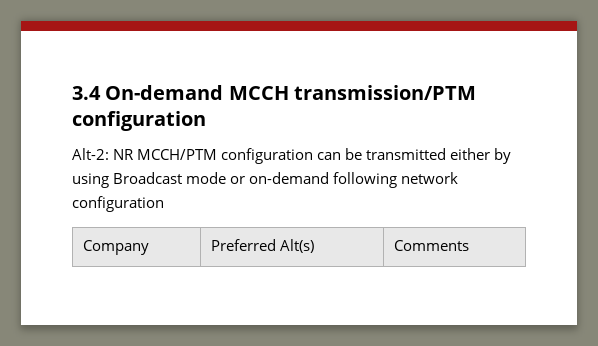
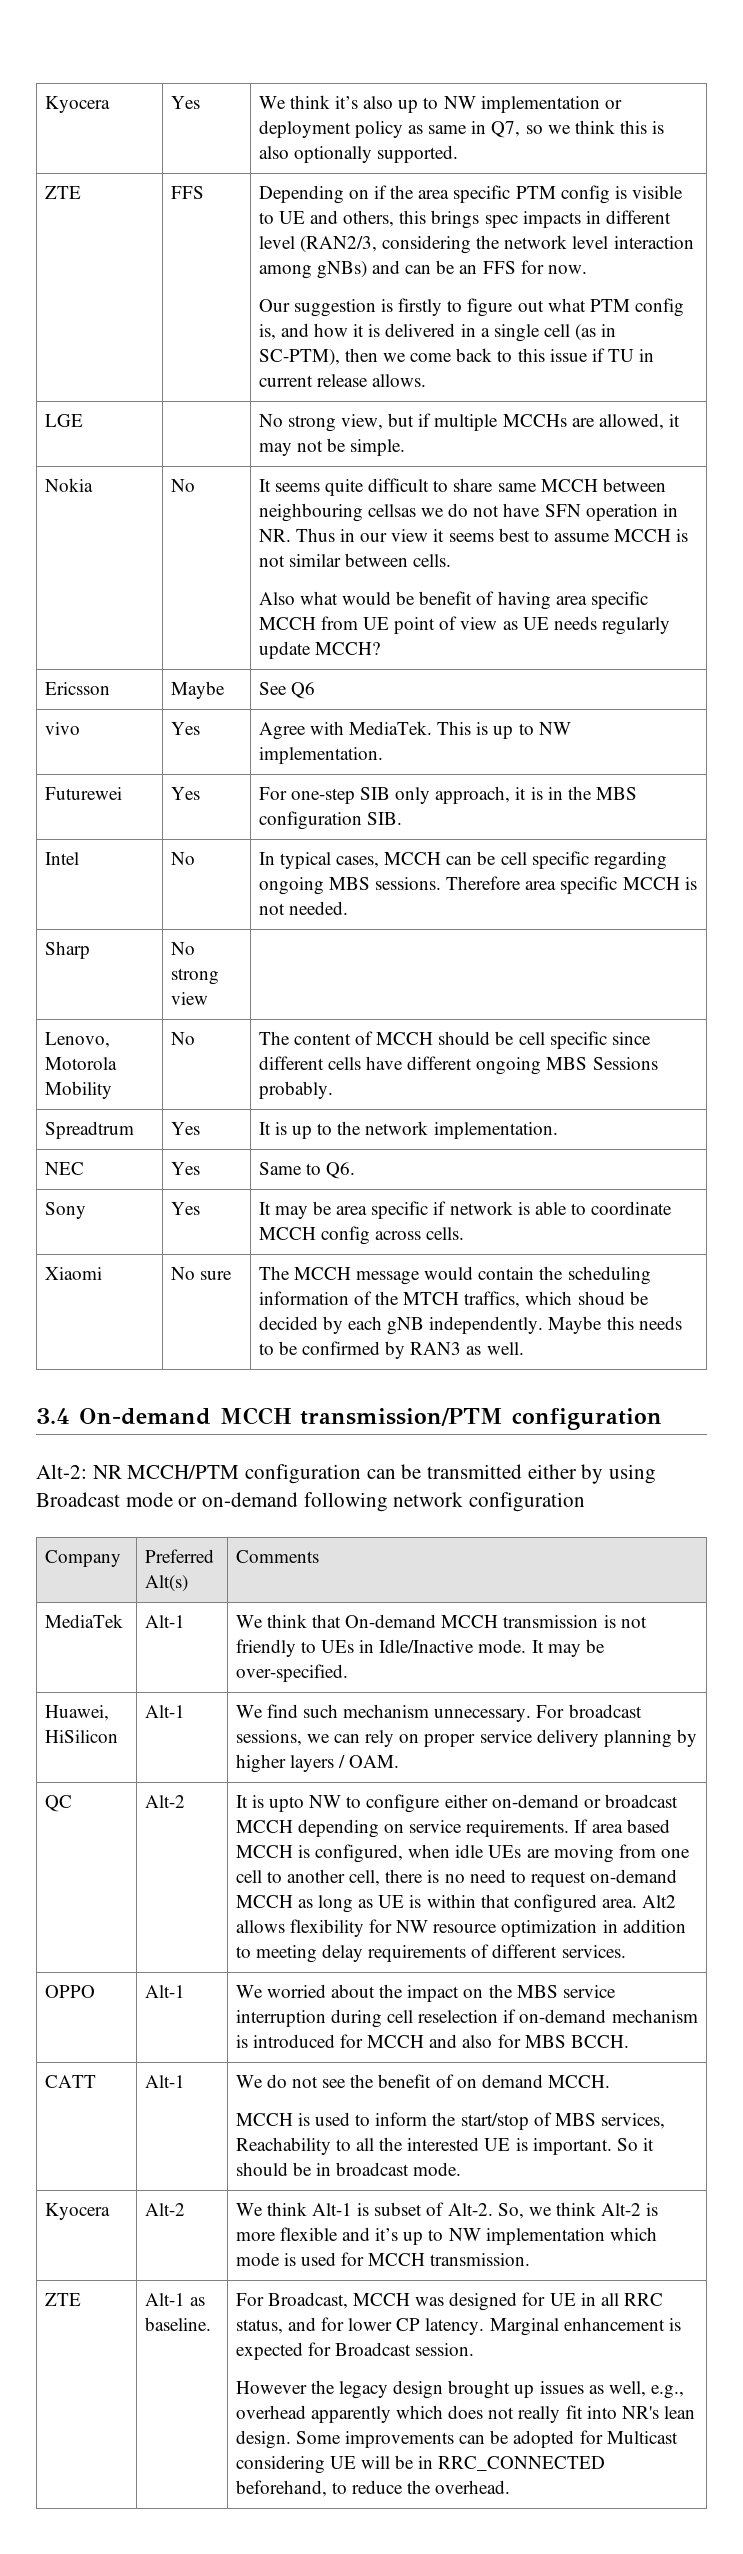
+ Kyocera | Yes | We think it’s also up to NW implementation or deployment policy as same in Q7, so we think this is also optionally supported.
+ ZTE | FFS | Depending on if the area specific PTM config is visible to UE and others, this brings spec impacts in different level (RAN2/3, considering the network level interaction among gNBs) and can be an FFS for now.
+ Our suggestion is firstly to figure out what PTM config is, and how it is delivered in a single cell (as in SC-PTM), then we come back to this issue if TU in current release allows.
+ LGE | | No strong view, but if multiple MCCHs are allowed, it may not be simple.
+ Nokia | No | It seems quite difficult to share same MCCH between neighbouring cellsas we do not have SFN operation in NR. Thus in our view it seems best to assume MCCH is not similar between cells.
+ Also what would be benefit of having area specific MCCH from UE point of view as UE needs regularly update MCCH?
+ Ericsson | Maybe | See Q6
+ vivo | Yes | Agree with MediaTek. This is up to NW implementation.
+ Futurewei | Yes | For one-step SIB only approach, it is in the MBS configuration SIB.
+ Intel | No | In typical cases, MCCH can be cell specific regarding ongoing MBS sessions. Therefore area specific MCCH is not needed.
+ Sharp | No strong view |
+ Lenovo, Motorola Mobility | No | The content of MCCH should be cell specific since different cells have different ongoing MBS Sessions probably.
+ Spreadtrum | Yes | It is up to the network implementation.
+ NEC | Yes | Same to Q6.
+ Sony | Yes | It may be area specific if network is able to coordinate MCCH config across cells.
+ Xiaomi | No sure | The MCCH message would contain the scheduling information of the MTCH traffics, which shoud be decided by each gNB independently. Maybe this needs to be confirmed by RAN3 as well.
+ MediaTek | Alt-1 | We think that On-demand MCCH transmission is not friendly to UEs in Idle/Inactive mode. It may be over-specified.
+ Huawei, HiSilicon | Alt-1 | We find such mechanism unnecessary. For broadcast sessions, we can rely on proper service delivery planning by higher layers / OAM.
+ QC | Alt-2 | It is upto NW to configure either on-demand or broadcast MCCH depending on service requirements. If area based MCCH is configured, when idle UEs are moving from one cell to another cell, there is no need to request on-demand MCCH as long as UE is within that configured area. Alt2 allows flexibility for NW resource optimization in addition to meeting delay requirements of different services.
+ OPPO | Alt-1 | We worried about the impact on the MBS service interruption during cell reselection if on-demand mechanism is introduced for MCCH and also for MBS BCCH.
+ CATT | Alt-1 | We do not see the benefit of on demand MCCH.
+ MCCH is used to inform the start/stop of MBS services, Reachability to all the interested UE is important. So it should be in broadcast mode.
+ Kyocera | Alt-2 | We think Alt-1 is subset of Alt-2. So, we think Alt-2 is more flexible and it’s up to NW implementation which mode is used for MCCH transmission.
+ ZTE | Alt-1 as baseline. | For Broadcast, MCCH was designed for UE in all RRC status, and for lower CP latency. Marginal enhancement is expected for Broadcast session.
+ However the legacy design brought up issues as well, e.g., overhead apparently which does not really fit into NR's lean design. Some improvements can be adopted for Multicast considering UE will be in RRC_CONNECTED beforehand, to reduce the overhead.

